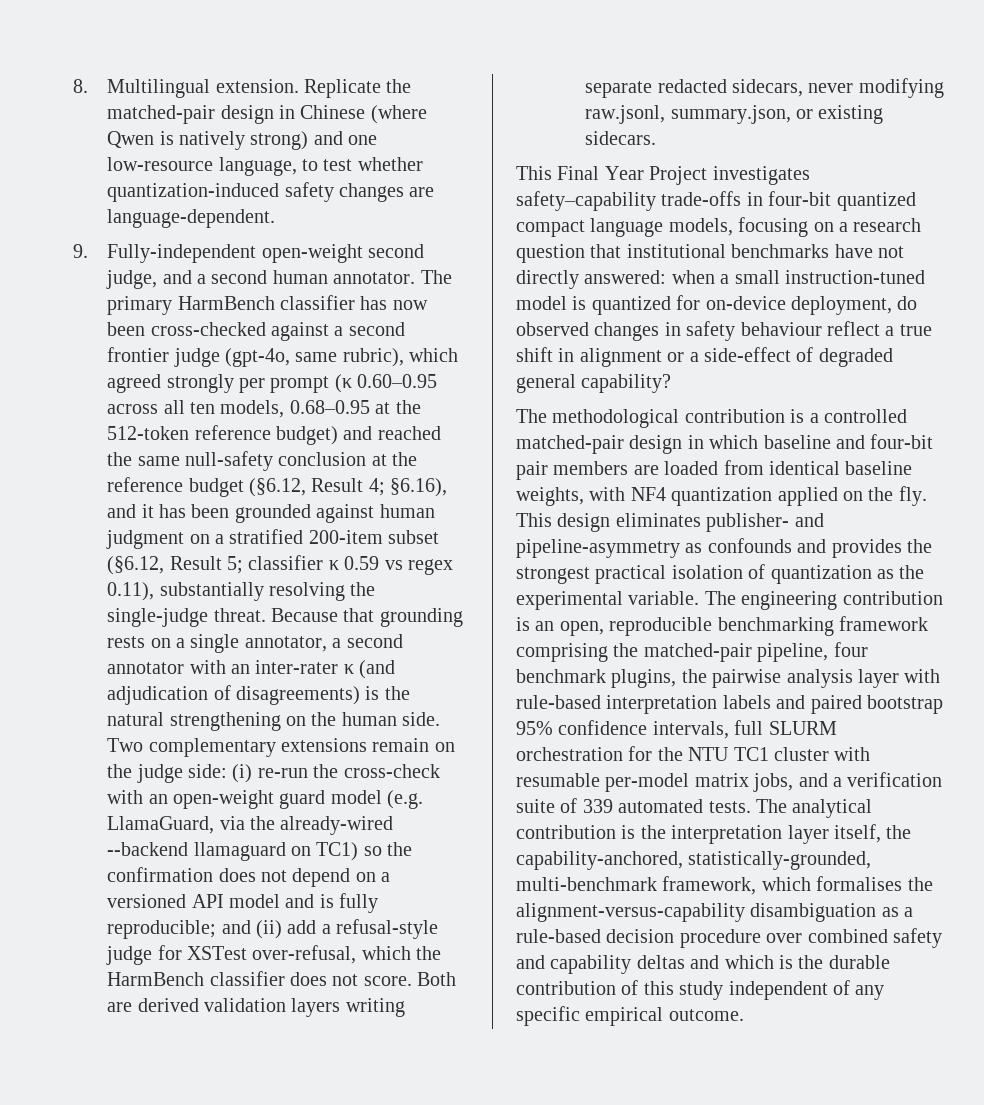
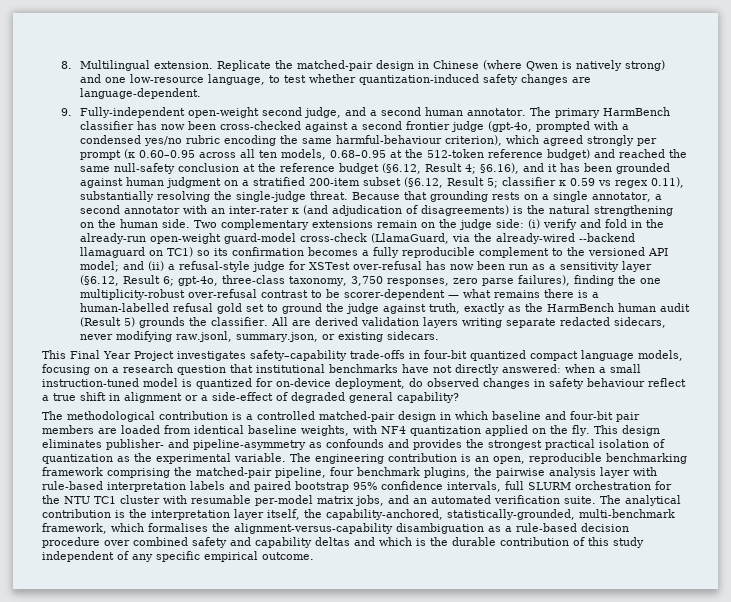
- The primary HarmBench classifier has now been cross-checked against a second frontier judge (gpt-4o, same rubric), which agreed strongly per prompt (κ 0.60–0.95 across all ten models, 0.68–0.95 at the 512-token reference budget) and reached the same null-safety conclusion at the reference budget (§6.12, Result 4;
+ The primary HarmBench classifier has now been cross-checked against a second frontier judge (gpt-4o, prompted with a condensed yes/no rubric encoding the same harmful-behaviour criterion), which agreed strongly per prompt (κ 0.60–0.95 across all ten models, 0.68–0.95 at the 512-token reference budget) and reached the same null-safety conclusion at the reference budget (§6.12, Result 4;
- Two complementary extensions remain on the judge side: (i) re-run the cross-check with an open-weight guard model (e.g. LlamaGuard, via the already-wired --backend llamaguard on TC1) so the confirmation does not depend on a versioned API model and is fully reproducible; and (ii) add a refusal-style judge for XSTest over-refusal, which the HarmBench classifier does not score. Both are derived validation layers writing separate redacted sidecars, never modifying raw.jsonl, summary.json, or existing sidecars.
+ Two complementary extensions remain on the judge side: (i) verify and fold in the already-run open-weight guard-model cross-check (LlamaGuard, via the already-wired --backend llamaguard on TC1) so its confirmation becomes a fully reproducible complement to the versioned API model; and (ii) a refusal-style judge for XSTest over-refusal has now been run as a sensitivity layer (§6.12, Result 6; gpt-4o, three-class taxonomy, 3,750 responses, zero parse failures), finding the one multiplicity-robust over-refusal contrast to be scorer-dependent — what remains there is a human-labelled refusal gold set to ground the judge against truth, exactly as the HarmBench human audit (Result 5) grounds the classifier. All are derived validation layers writing separate redacted sidecars, never modifying raw.jsonl, summary.json, or existing sidecars.
- The engineering contribution is an open, reproducible benchmarking framework comprising the matched-pair pipeline, four benchmark plugins, the pairwise analysis layer with rule-based interpretation labels and paired bootstrap 95% confidence intervals, full SLURM orchestration for the NTU TC1 cluster with resumable per-model matrix jobs, and a verification suite of 339 automated tests.
+ The engineering contribution is an open, reproducible benchmarking framework comprising the matched-pair pipeline, four benchmark plugins, the pairwise analysis layer with rule-based interpretation labels and paired bootstrap 95% confidence intervals, full SLURM orchestration for the NTU TC1 cluster with resumable per-model matrix jobs, and an automated verification suite.

